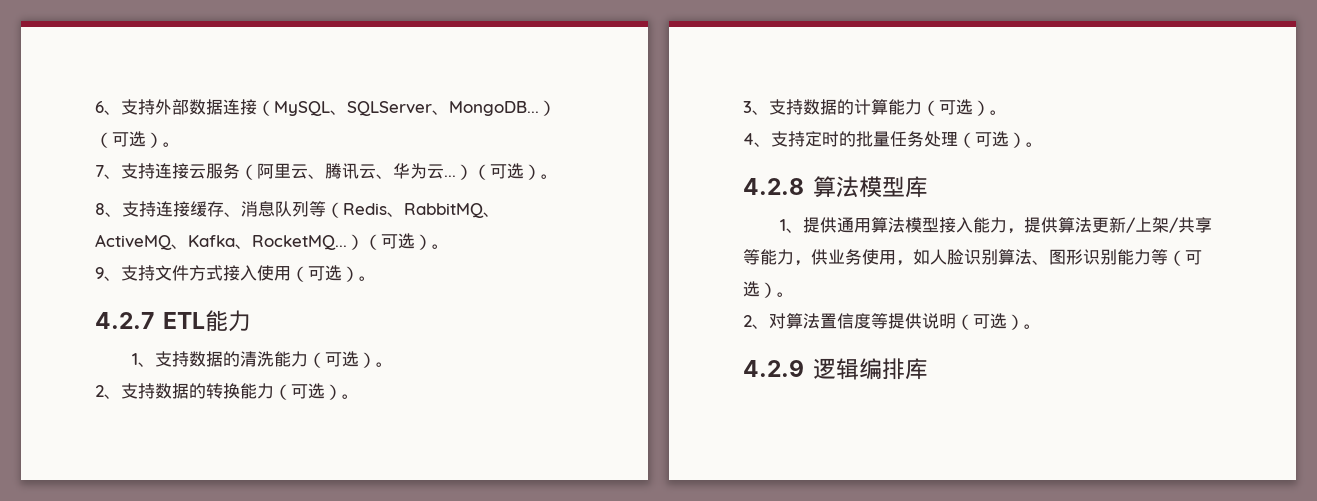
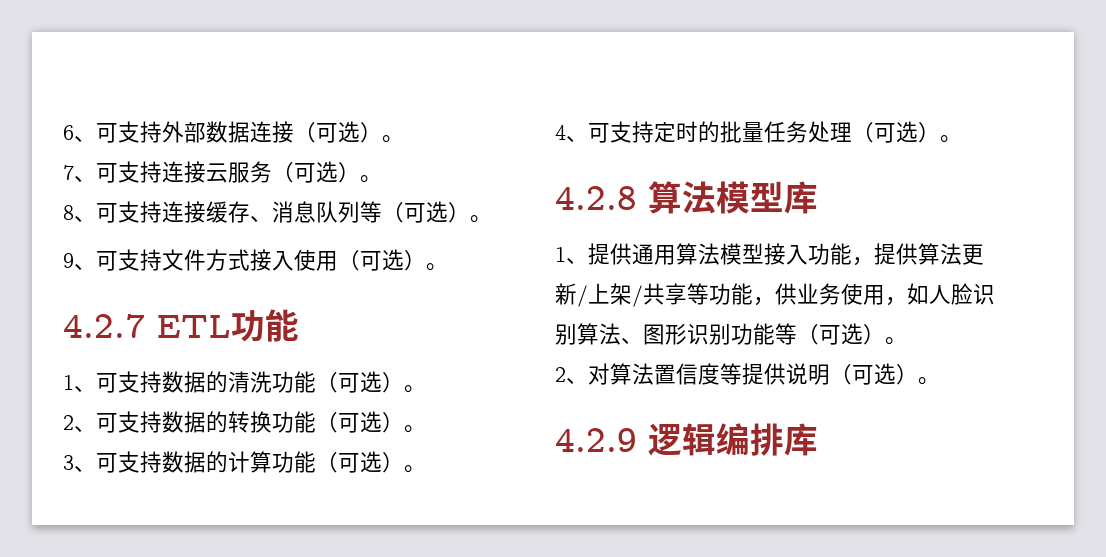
- 6、支持外部数据连接（MySQL、SQLServer、MongoDB...）（可选）。
- 7、支持连接云服务（阿里云、腾讯云、华为云...）（可选）。
- 8、支持连接缓存、消息队列等（Redis、RabbitMQ、ActiveMQ、Kafka、RocketMQ...）（可选）。
+ 6、可支持外部数据连接（可选）。
+ 7、可支持连接云服务（可选）。
+ 8、可支持连接缓存、消息队列等（可选）。
- 9、支持文件方式接入使用（可选）。
+ 9、可支持文件方式接入使用（可选）。
- 4.2.7 ETL能力
- 1、支持数据的清洗能力（可选）。
- 2、支持数据的转换能力（可选）。
+ 4.2.7 ETL功能
+ 1、可支持数据的清洗功能（可选）。
+ 2、可支持数据的转换功能（可选）。
- 3、支持数据的计算能力（可选）。
+ 3、可支持数据的计算功能（可选）。
- 4、支持定时的批量任务处理（可选）。
+ 4、可支持定时的批量任务处理（可选）。
- 1、提供通用算法模型接入能力，提供算法更新/上架/共享等能力，供业务使用，如人脸识别算法、图形识别能力等（可选）。
+ 1、提供通用算法模型接入功能，提供算法更新/上架/共享等功能，供业务使用，如人脸识别算法、图形识别功能等（可选）。

